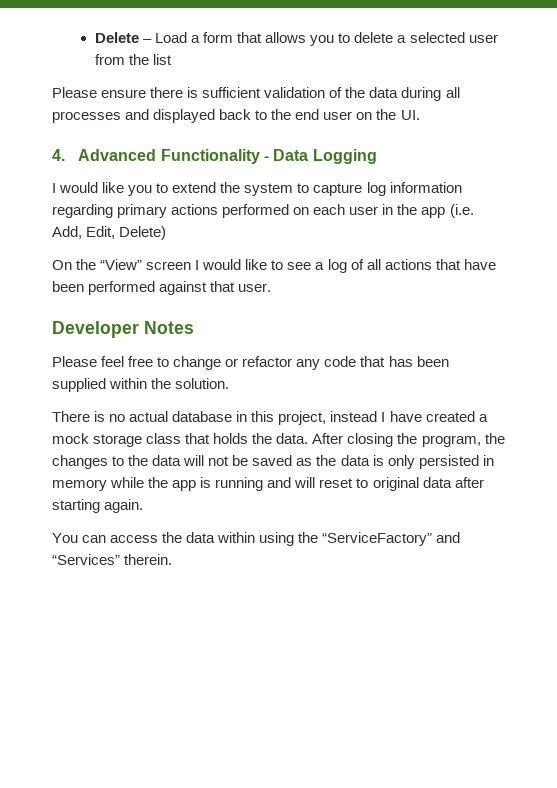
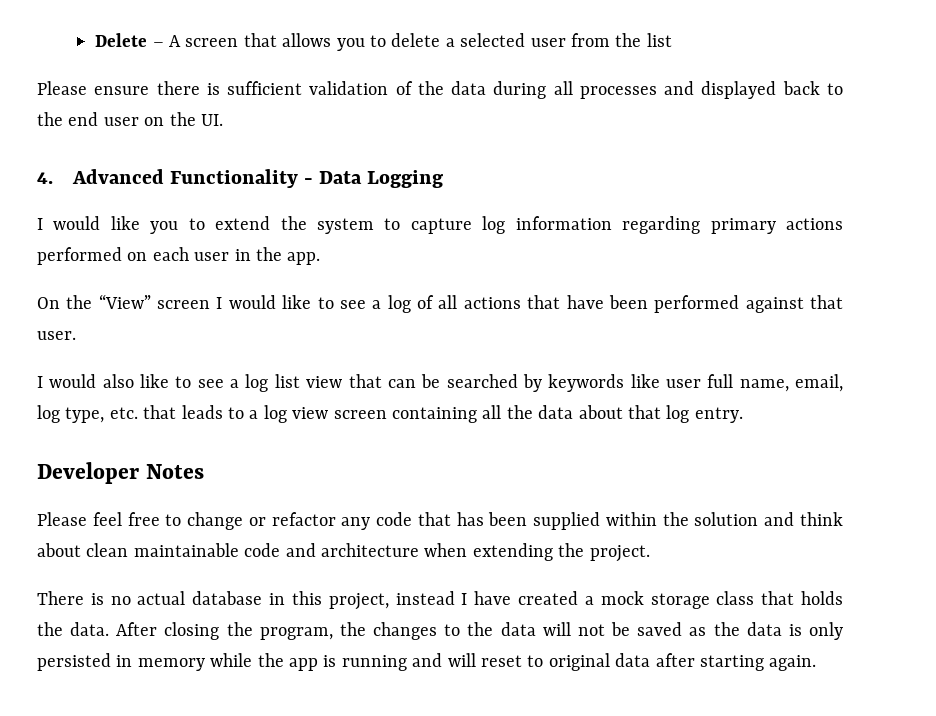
- Delete – Load a form that allows you to delete a selected user from the list
+ Delete – A screen that allows you to delete a selected user from the list
- I would like you to extend the system to capture log information regarding primary actions performed on each user in the app (i.e. Add, Edit, Delete)
+ I would like you to extend the system to capture log information regarding primary actions performed on each user in the app.
+ I would also like to see a log list view that can be searched by keywords like user full name, email, log type, etc. that leads to a log view screen containing all the data about that log entry.
- Please feel free to change or refactor any code that has been supplied within the solution.
+ Please feel free to change or refactor any code that has been supplied within the solution and think about clean maintainable code and architecture when extending the project.
- You can access the data within using the “ServiceFactory” and “Services” therein.

